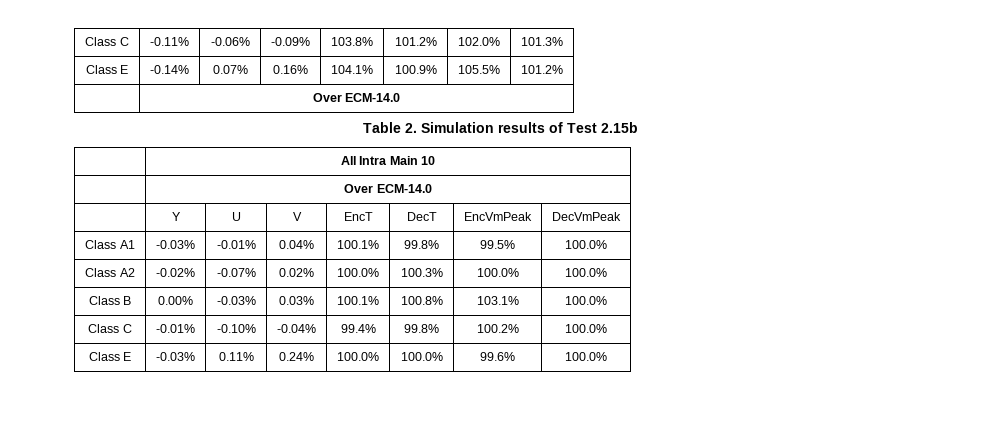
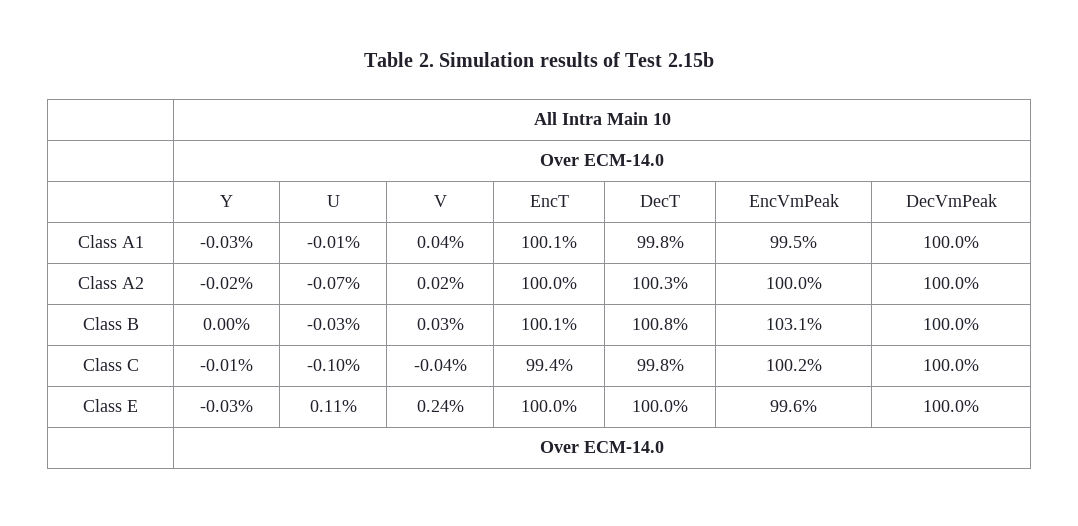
- Class C | -0.11% | -0.06% | -0.09% | 103.8% | 101.2% | 102.0% | 101.3%
- Class E | -0.14% | 0.07% | 0.16% | 104.1% | 100.9% | 105.5% | 101.2%
- | Over ECM-14.0
  Class E | -0.03% | 0.11% | 0.24% | 100.0% | 100.0% | 99.6% | 100.0%
+ | Over ECM-14.0

